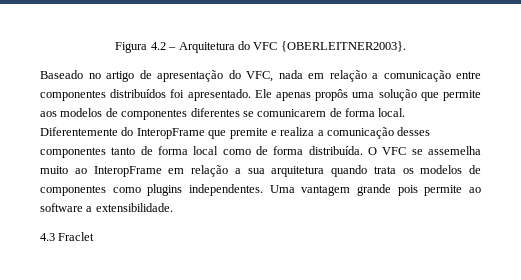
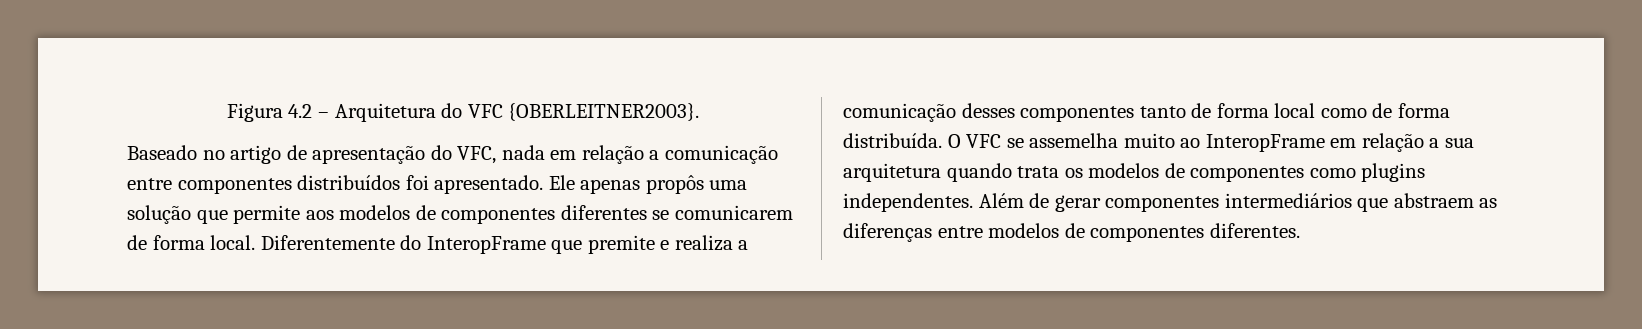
- Uma vantagem grande pois permite ao software a extensibilidade.
- 4.3 Fraclet
+ Além de gerar componentes intermediários que abstraem as diferenças entre modelos de componentes diferentes.

